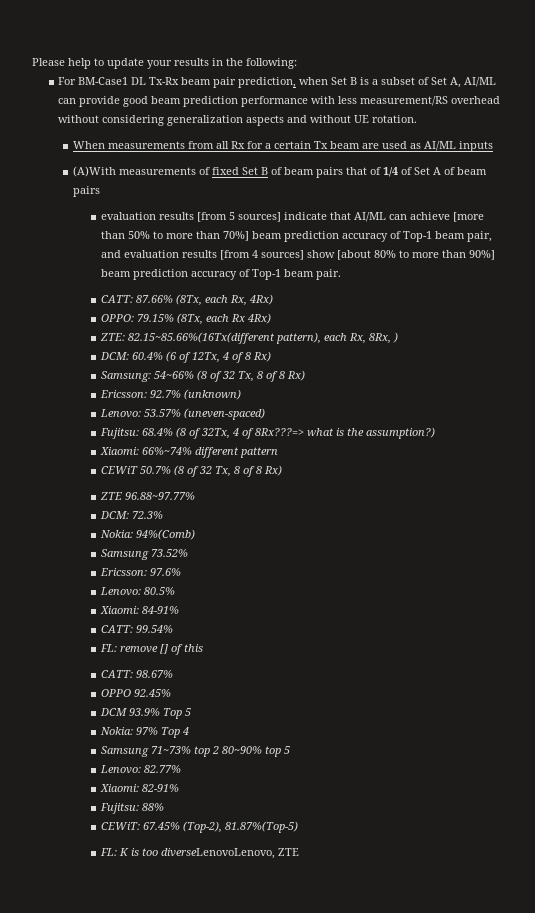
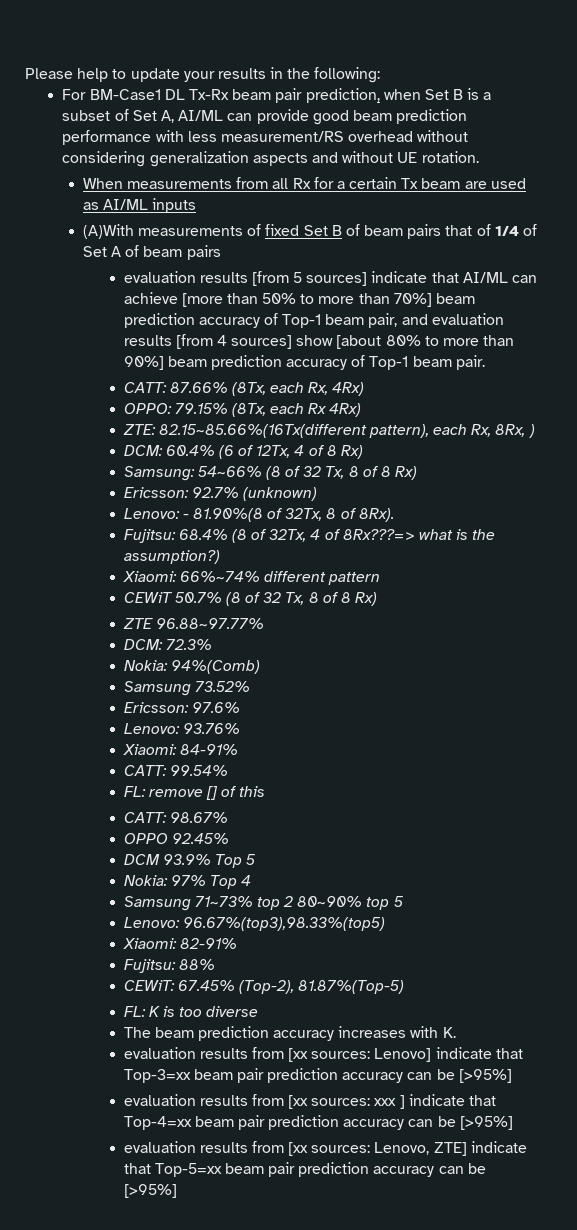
- Lenovo: 53.57% (uneven-spaced)
+ Lenovo: - 81.90%(8 of 32Tx, 8 of 8Rx).
- Lenovo: 80.5%
+ Lenovo: 93.76%
- Lenovo: 82.77%
+ Lenovo: 96.67%(top3),98.33%(top5)
- FL: K is too diverseLenovoLenovo, ZTE
+ FL: K is too diverse
+ The beam prediction accuracy increases with K.
+ evaluation results from [xx sources: Lenovo] indicate that Top-3=xx beam pair prediction accuracy can be [>95%]
+ evaluation results from [xx sources: xxx ] indicate that Top-4=xx beam pair prediction accuracy can be [>95%]
+ evaluation results from [xx sources: Lenovo, ZTE] indicate that Top-5=xx beam pair prediction accuracy can be [>95%]

